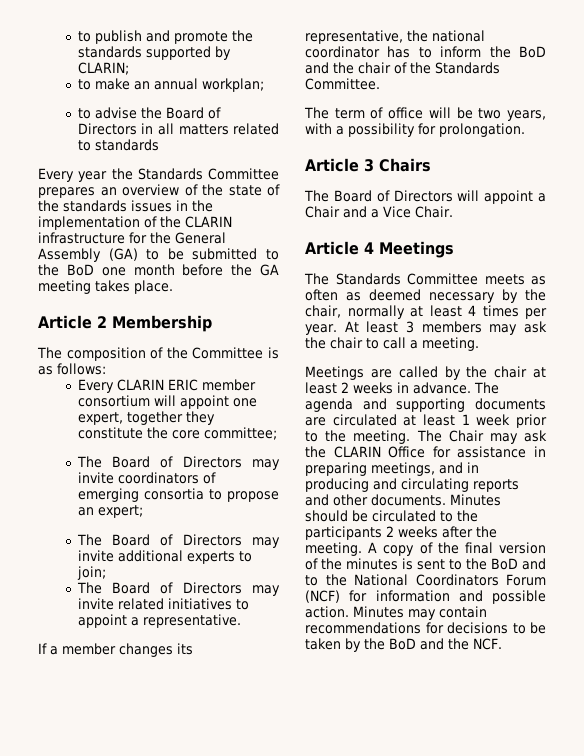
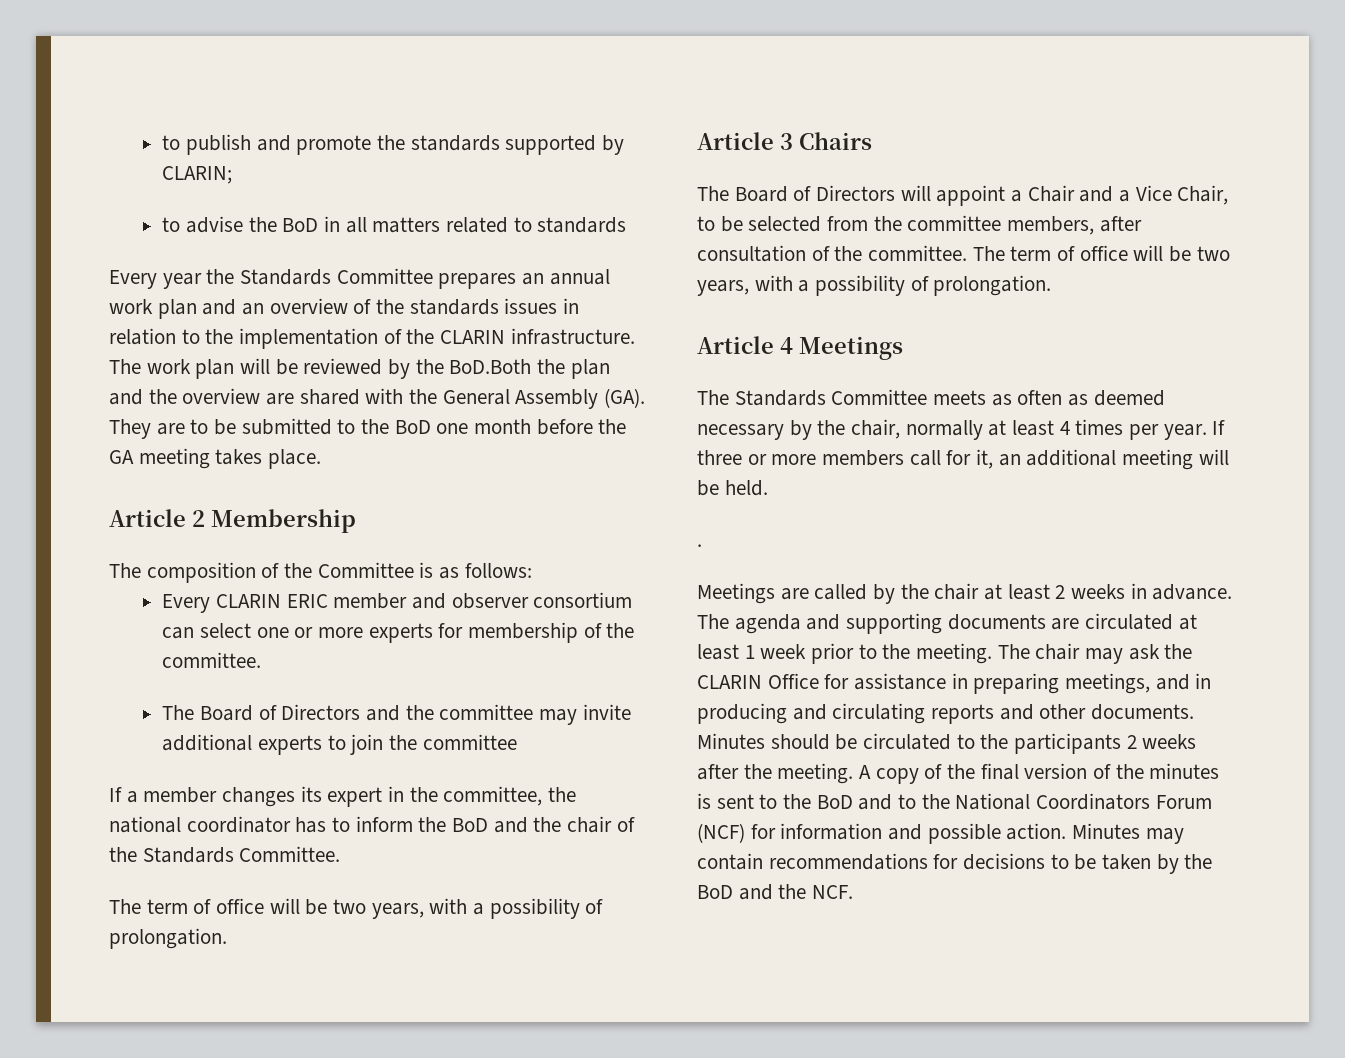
- to make an annual workplan;
- to advise the Board of Directors in all matters related to standards
+ to advise the BoD in all matters related to standards
- Every year the Standards Committee prepares an overview of the state of the standards issues in the implementation of the CLARIN infrastructure for the General Assembly (GA) to be submitted to the BoD one month before the GA meeting takes place.
+ Every year the Standards Committee prepares an annual work plan and an overview of the standards issues in relation to the implementation of the CLARIN infrastructure. The work plan will be reviewed by the BoD.Both the plan and the overview are shared with the General Assembly (GA). They are to be submitted to the BoD one month before the GA meeting takes place.
- Every CLARIN ERIC member consortium will appoint one expert, together they constitute the core committee;
- The Board of Directors may invite coordinators of emerging consortia to propose an expert;
- The Board of Directors may invite additional experts to join;
- The Board of Directors may invite related initiatives to appoint a representative.
+ Every CLARIN ERIC member and observer consortium can select one or more experts for membership of the committee.
+ The Board of Directors and the committee may invite additional experts to join the committee
- If a member changes its representative, the national coordinator has to inform the BoD and the chair of the Standards Committee.
- The term of office will be two years, with a possibility for prolongation.
+ If a member changes its expert in the committee, the national coordinator has to inform the BoD and the chair of the Standards Committee.
+ The term of office will be two years, with a possibility of prolongation.
- The Board of Directors will appoint a Chair and a Vice Chair.
+ The Board of Directors will appoint a Chair and a Vice Chair, to be selected from the committee members, after consultation of the committee. The term of office will be two years, with a possibility of prolongation.
- At least 3 members may ask the chair to call a meeting.
+ If three or more members call for it, an additional meeting will be held.
+ .
- The Chair may ask the CLARIN Office for assistance in preparing meetings, and in producing and circulating reports and other documents.
+ The chair may ask the CLARIN Office for assistance in preparing meetings, and in producing and circulating reports and other documents.

